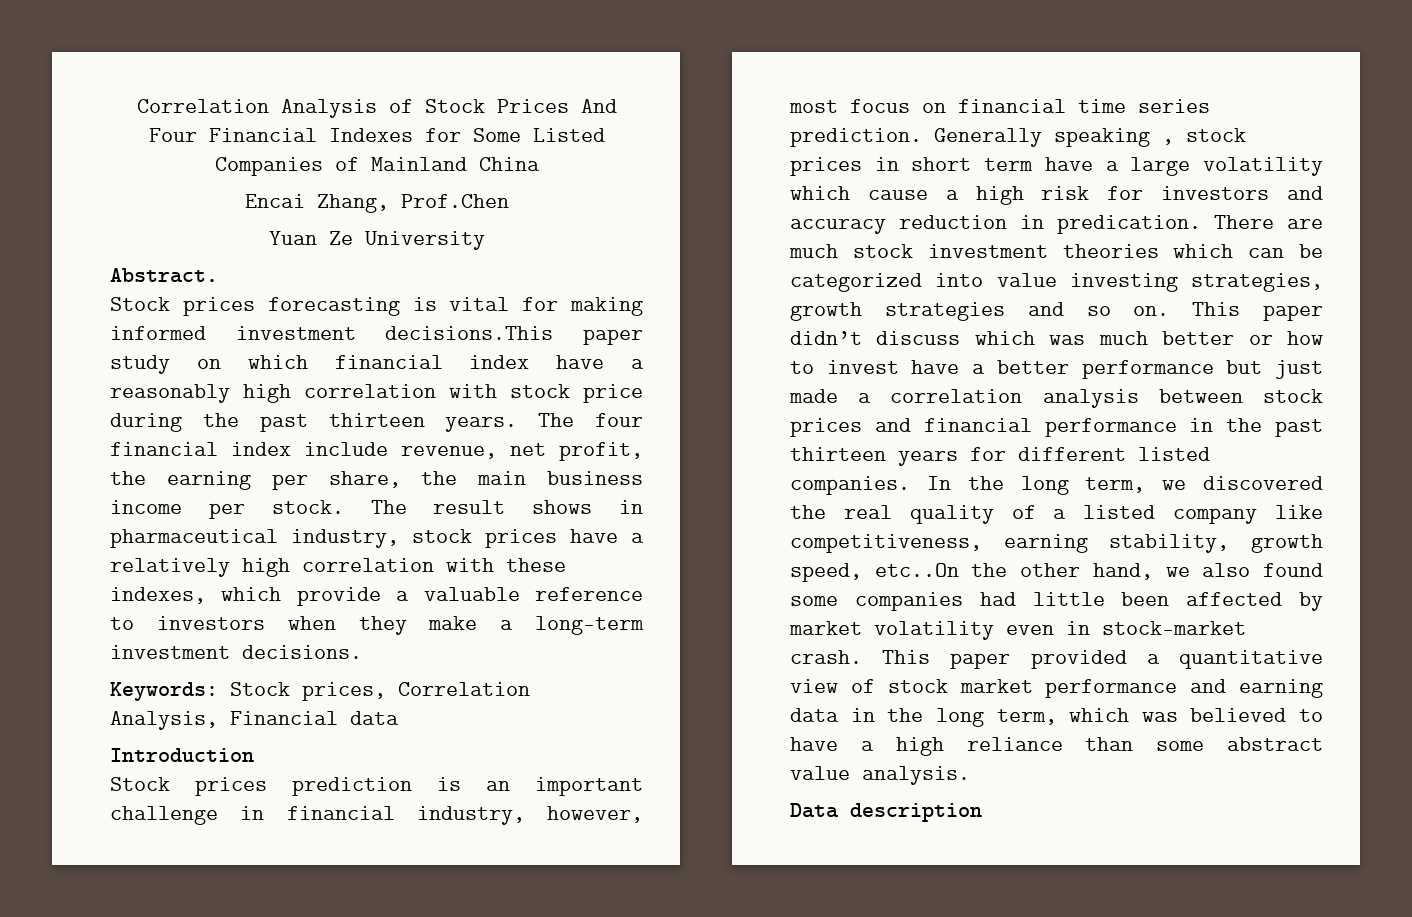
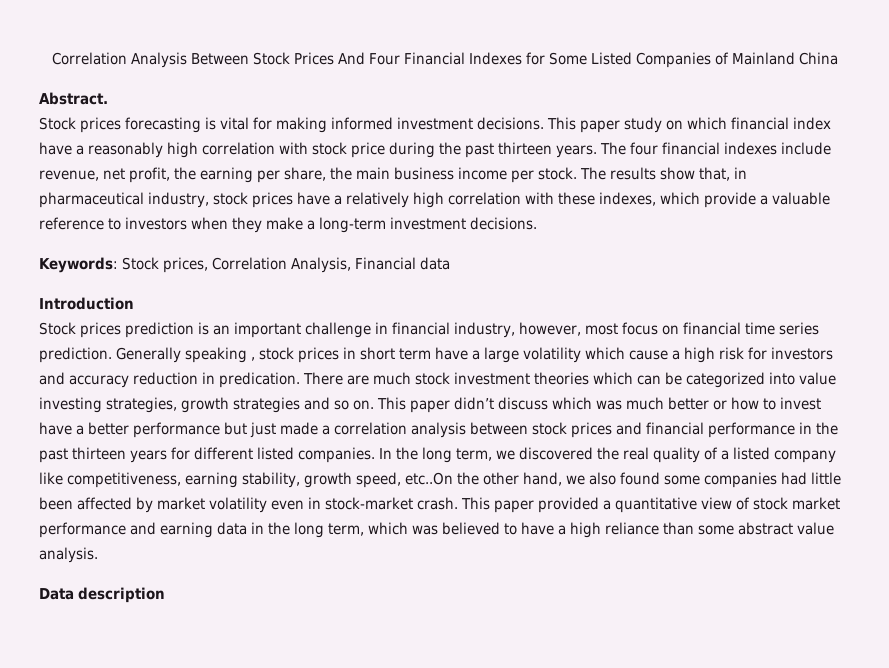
- Correlation Analysis of Stock Prices And Four Financial Indexes for Some Listed Companies of Mainland China
+ Correlation Analysis Between Stock Prices And Four Financial Indexes for Some Listed Companies of Mainland China
- Encai Zhang, Prof.Chen
- Yuan Ze University
- Stock prices forecasting is vital for making informed investment decisions.This paper study on which financial index have a reasonably high correlation with stock price during the past thirteen years.
+ Stock prices forecasting is vital for making informed investment decisions. This paper study on which financial index have a reasonably high correlation with stock price during the past thirteen years.
- The four financial index include revenue, net profit, the earning per share, the main business income per stock.
+ The four financial indexes include revenue, net profit, the earning per share, the main business income per stock.
- The result shows in pharmaceutical industry, stock prices have a relatively high correlation with these indexes, which provide a valuable reference to investors when they make a long-term investment decisions.
+ The results show that, in pharmaceutical industry, stock prices have a relatively high correlation with these indexes, which provide a valuable reference to investors when they make a long-term investment decisions.

